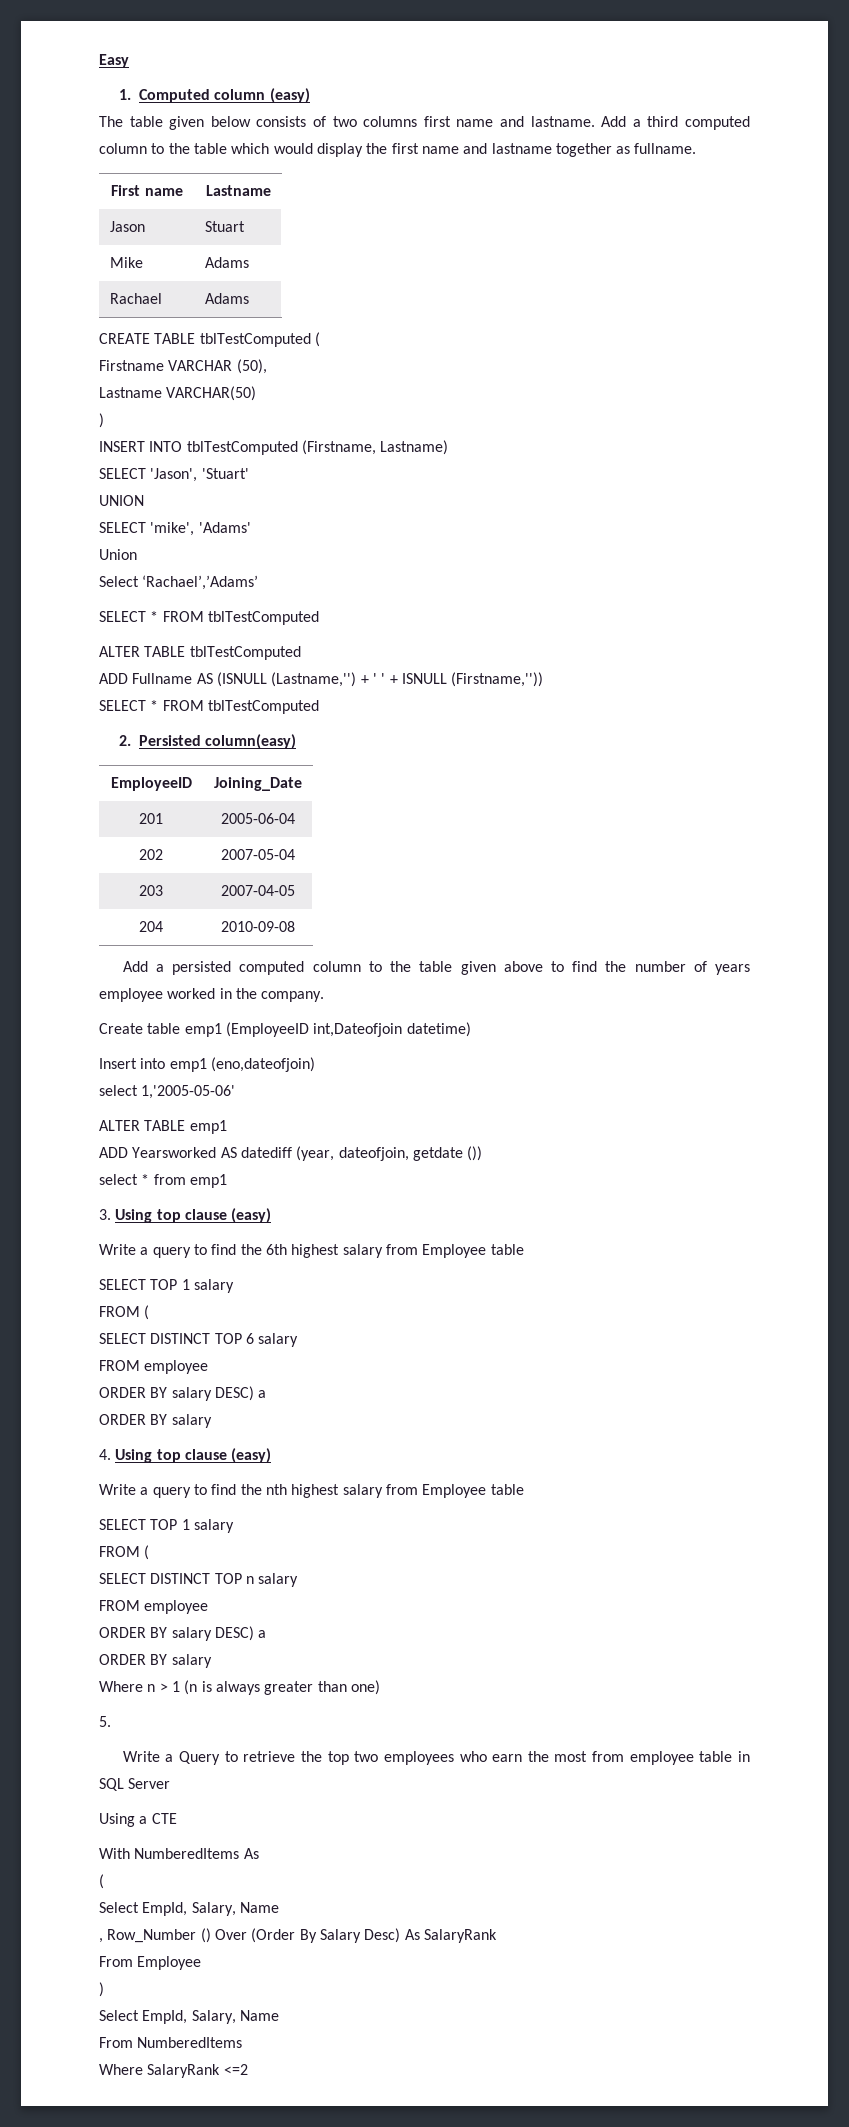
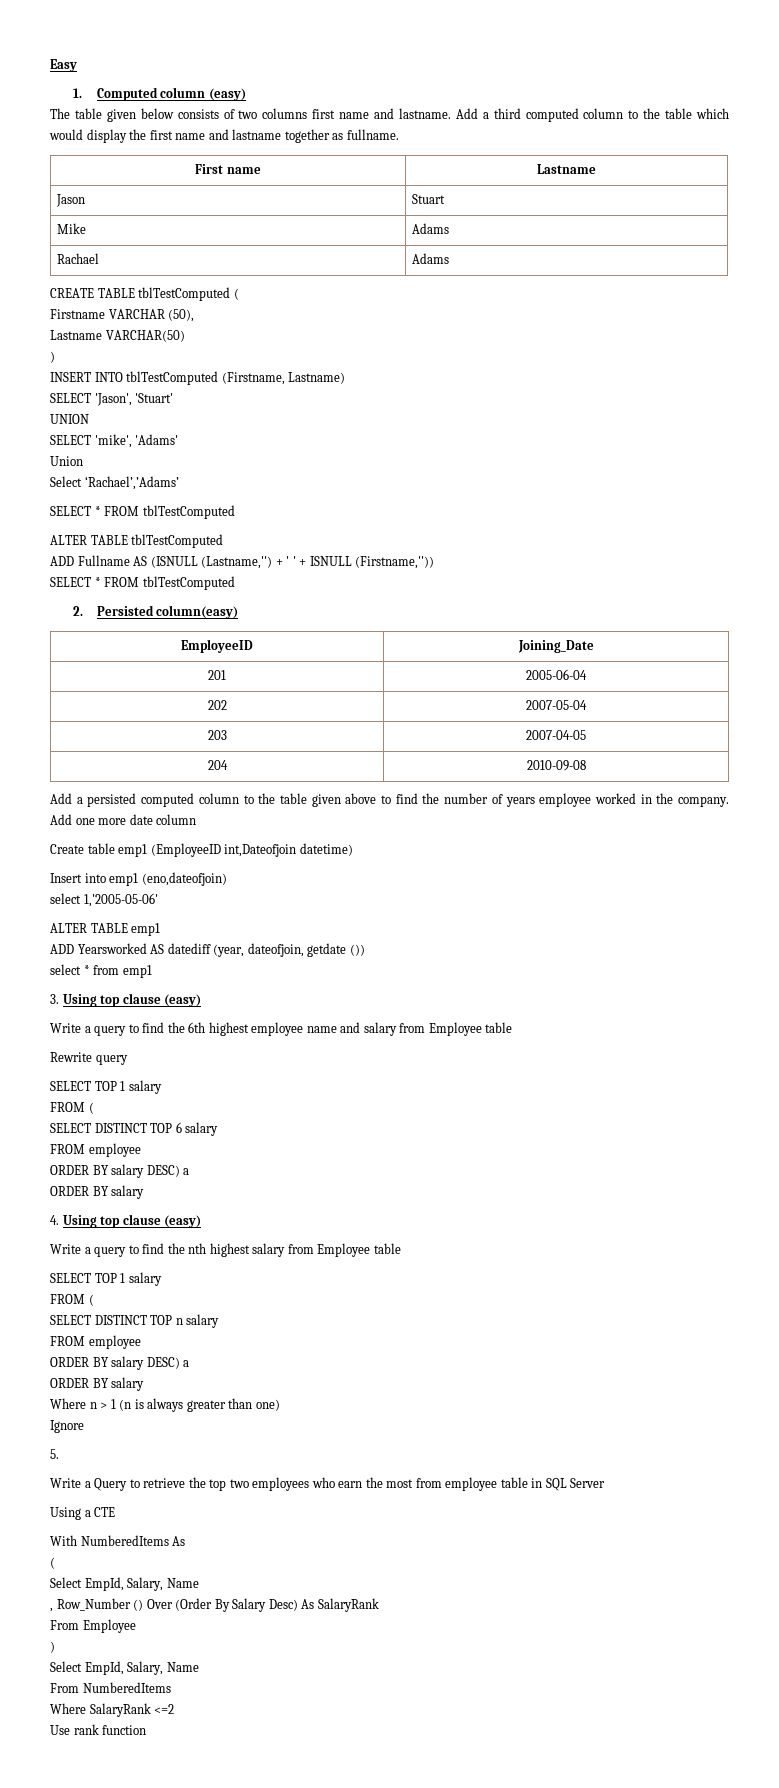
+ Add one more date column
- Write a query to find the 6th highest salary from Employee table
+ Write a query to find the 6th highest employee name and salary from Employee table
+ Rewrite query
+ Ignore
+ Use rank function

